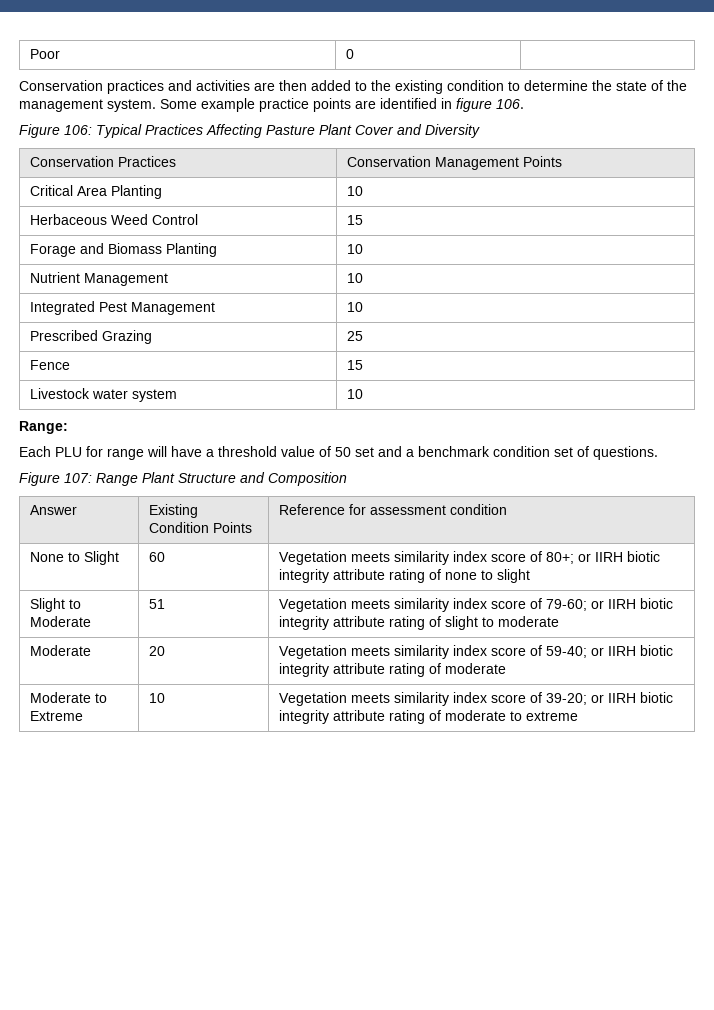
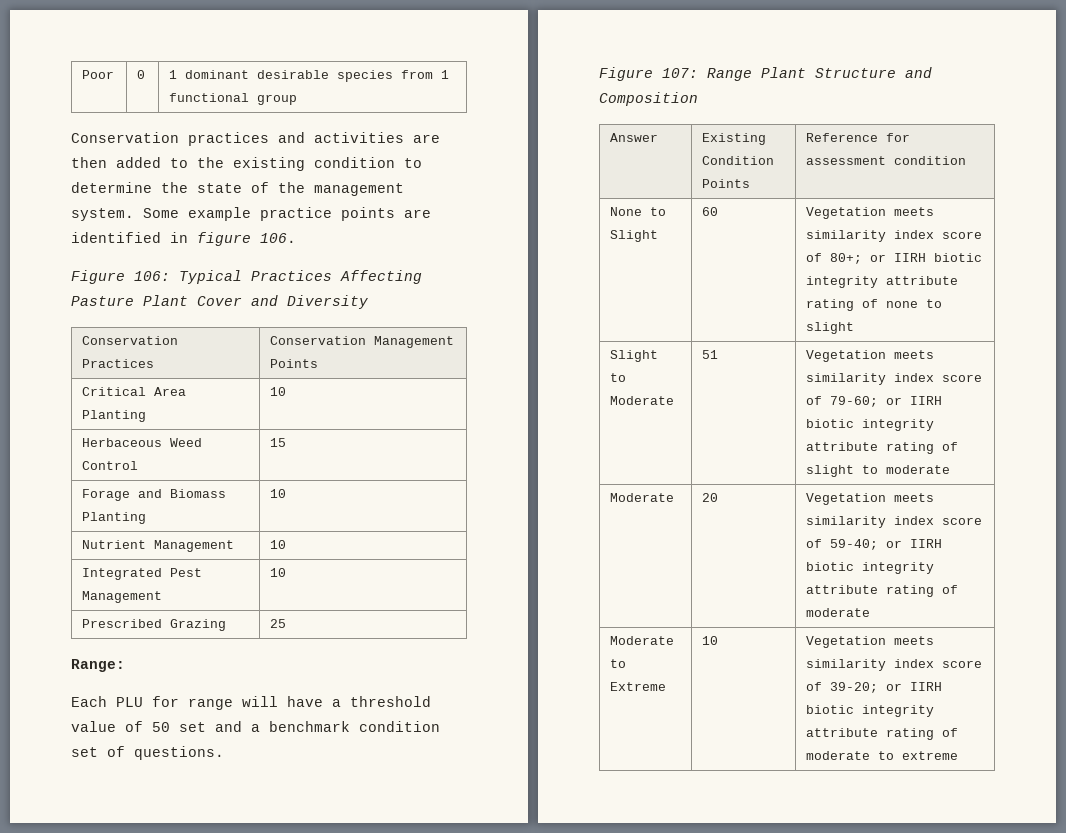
- Poor | 0 |
+ Poor | 0 | 1 dominant desirable species from 1 functional group
- Fence | 15
- Livestock water system | 10

